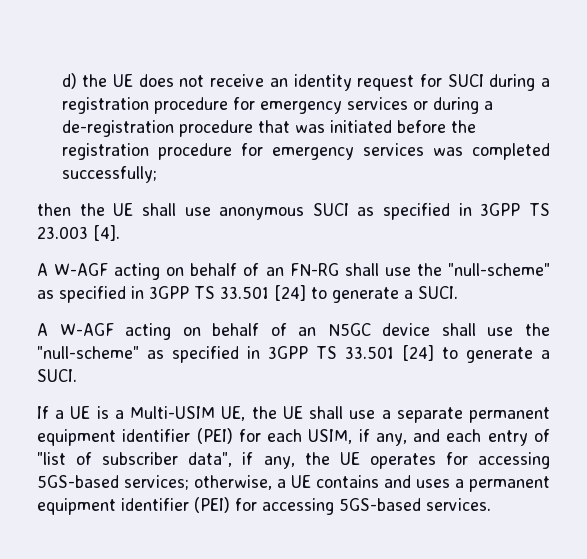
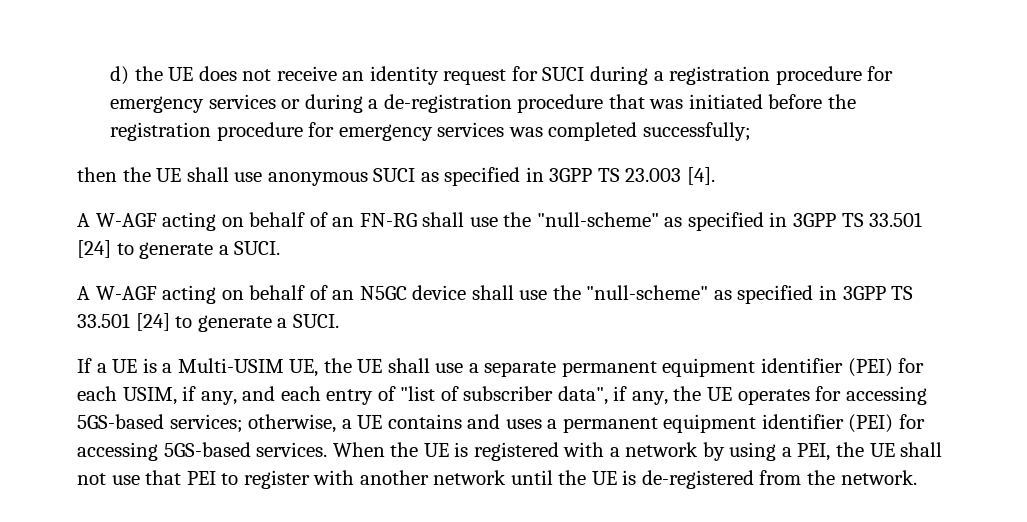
+ When the UE is registered with a network by using a PEI, the UE shall not use that PEI to register with another network until the UE is de-registered from the network.

